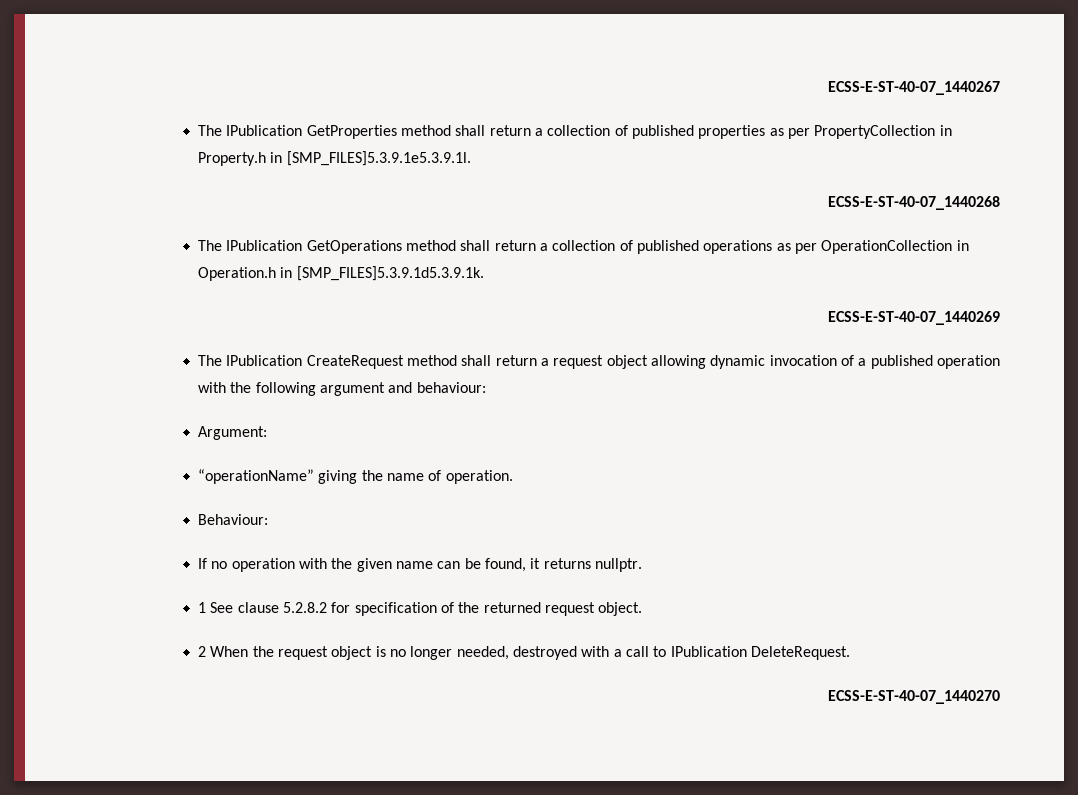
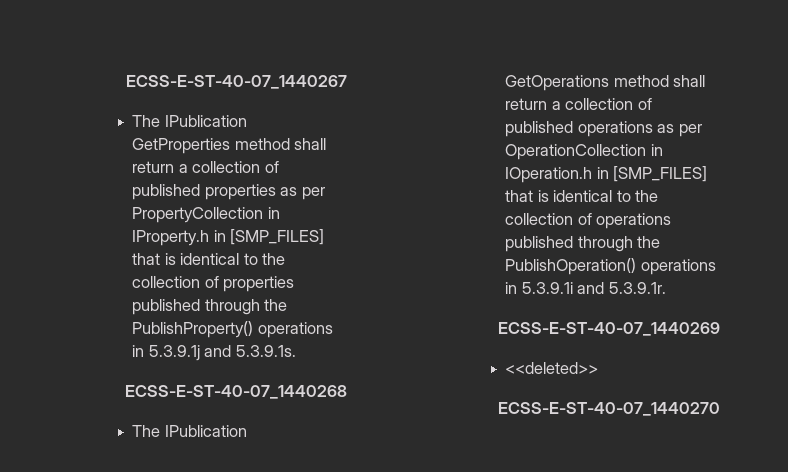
- The IPublication GetProperties method shall return a collection of published properties as per PropertyCollection in Property.h in [SMP_FILES]5.3.9.1e5.3.9.1l.
+ The IPublication GetProperties method shall return a collection of published properties as per PropertyCollection in IProperty.h in [SMP_FILES] that is identical to the collection of properties published through the PublishProperty() operations in 5.3.9.1j and 5.3.9.1s.
- The IPublication GetOperations method shall return a collection of published operations as per OperationCollection in Operation.h in [SMP_FILES]5.3.9.1d5.3.9.1k.
+ The IPublication GetOperations method shall return a collection of published operations as per OperationCollection in IOperation.h in [SMP_FILES] that is identical to the collection of operations published through the PublishOperation() operations in 5.3.9.1i and 5.3.9.1r.
  ECSS-E-ST-40-07_1440269
- The IPublication CreateRequest method shall return a request object allowing dynamic invocation of a published operation with the following argument and behaviour:
- Argument:
- “operationName” giving the name of operation.
- Behaviour:
- If no operation with the given name can be found, it returns nullptr.
- 1 See clause 5.2.8.2 for specification of the returned request object.
- 2 When the request object is no longer needed, destroyed with a call to IPublication DeleteRequest.
+ <<deleted>>

